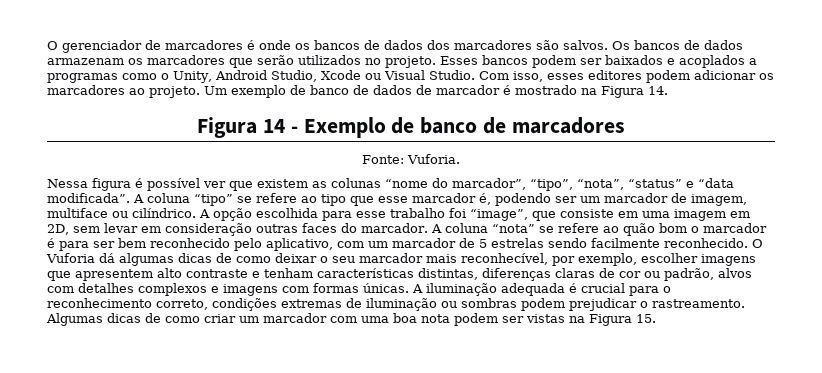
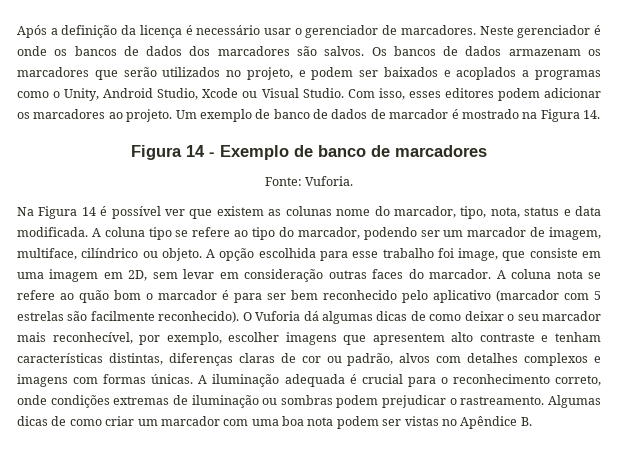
- O gerenciador de marcadores é onde os bancos de dados dos marcadores são salvos.
+ Após a definição da licença é necessário usar o gerenciador de marcadores. Neste gerenciador é onde os bancos de dados dos marcadores são salvos.
- Os bancos de dados armazenam os marcadores que serão utilizados no projeto. Esses bancos podem ser baixados e acoplados a programas como o Unity, Android Studio, Xcode ou Visual Studio.
+ Os bancos de dados armazenam os marcadores que serão utilizados no projeto, e podem ser baixados e acoplados a programas como o Unity, Android Studio, Xcode ou Visual Studio.
- Nessa figura é possível ver que existem as colunas “nome do marcador”, “tipo”, “nota”, “status” e “data modificada”. A coluna “tipo” se refere ao tipo que esse marcador é, podendo ser um marcador de imagem, multiface ou cilíndrico.
+ Na Figura 14 é possível ver que existem as colunas nome do marcador, tipo, nota, status e data modificada. A coluna tipo se refere ao tipo do marcador, podendo ser um marcador de imagem, multiface, cilíndrico ou objeto.
- A opção escolhida para esse trabalho foi “image”, que consiste em uma imagem em 2D, sem levar em consideração outras faces do marcador.
+ A opção escolhida para esse trabalho foi image, que consiste em uma imagem em 2D, sem levar em consideração outras faces do marcador.
- A coluna “nota” se refere ao quão bom o marcador é para ser bem reconhecido pelo aplicativo, com um marcador de 5 estrelas sendo facilmente reconhecido.
+ A coluna nota se refere ao quão bom o marcador é para ser bem reconhecido pelo aplicativo (marcador com 5 estrelas são facilmente reconhecido).
- A iluminação adequada é crucial para o reconhecimento correto, condições extremas de iluminação ou sombras podem prejudicar o rastreamento.
+ A iluminação adequada é crucial para o reconhecimento correto, onde condições extremas de iluminação ou sombras podem prejudicar o rastreamento.
- Algumas dicas de como criar um marcador com uma boa nota podem ser vistas na Figura 15.
+ Algumas dicas de como criar um marcador com uma boa nota podem ser vistas no Apêndice B.

